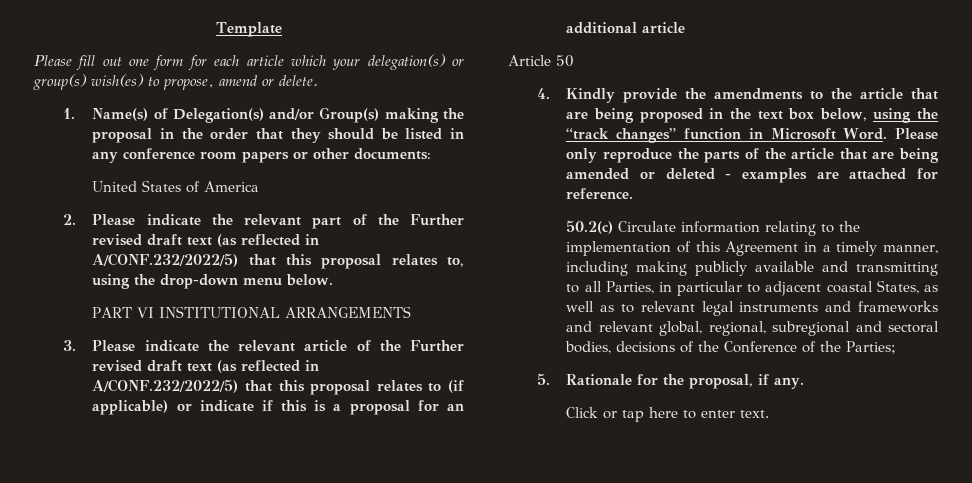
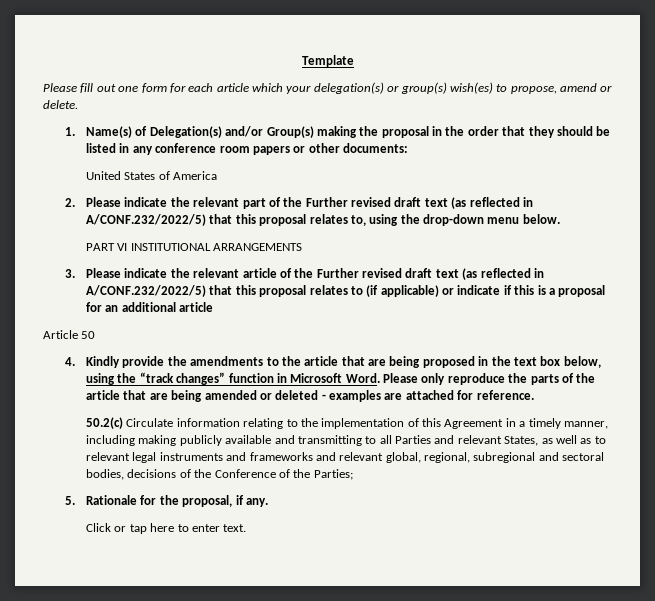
- 50.2(c) Circulate information relating to the implementation of this Agreement in a timely manner, including making publicly available and transmitting to all Parties, in particular to adjacent coastal States, as well as to relevant legal instruments and frameworks and relevant global, regional, subregional and sectoral bodies, decisions of the Conference of the Parties;
+ 50.2(c) Circulate information relating to the implementation of this Agreement in a timely manner, including making publicly available and transmitting to all Parties and relevant States, as well as to relevant legal instruments and frameworks and relevant global, regional, subregional and sectoral bodies, decisions of the Conference of the Parties;

